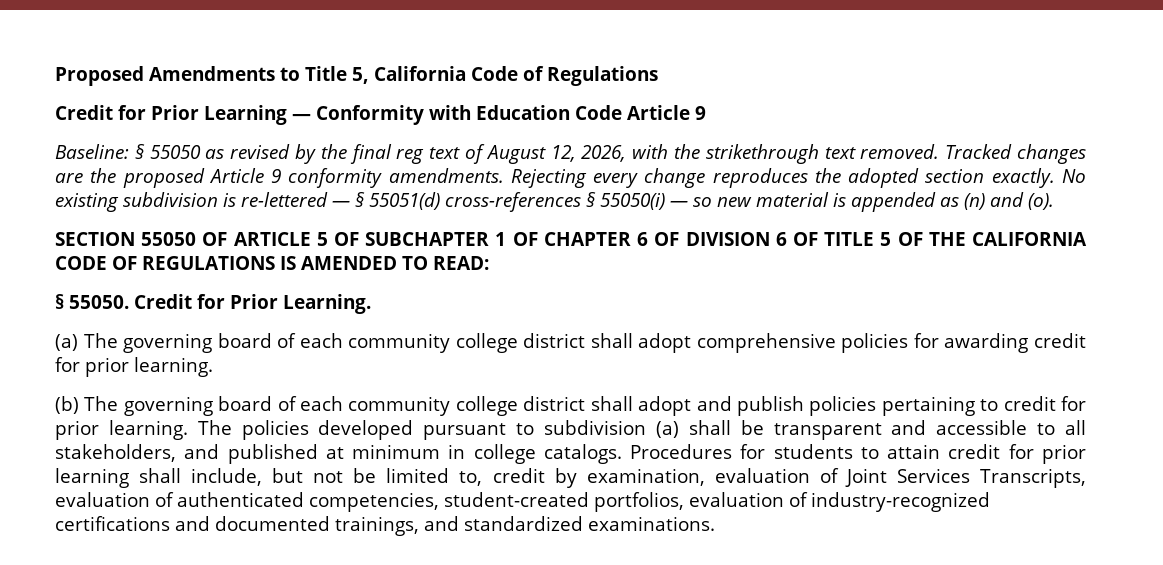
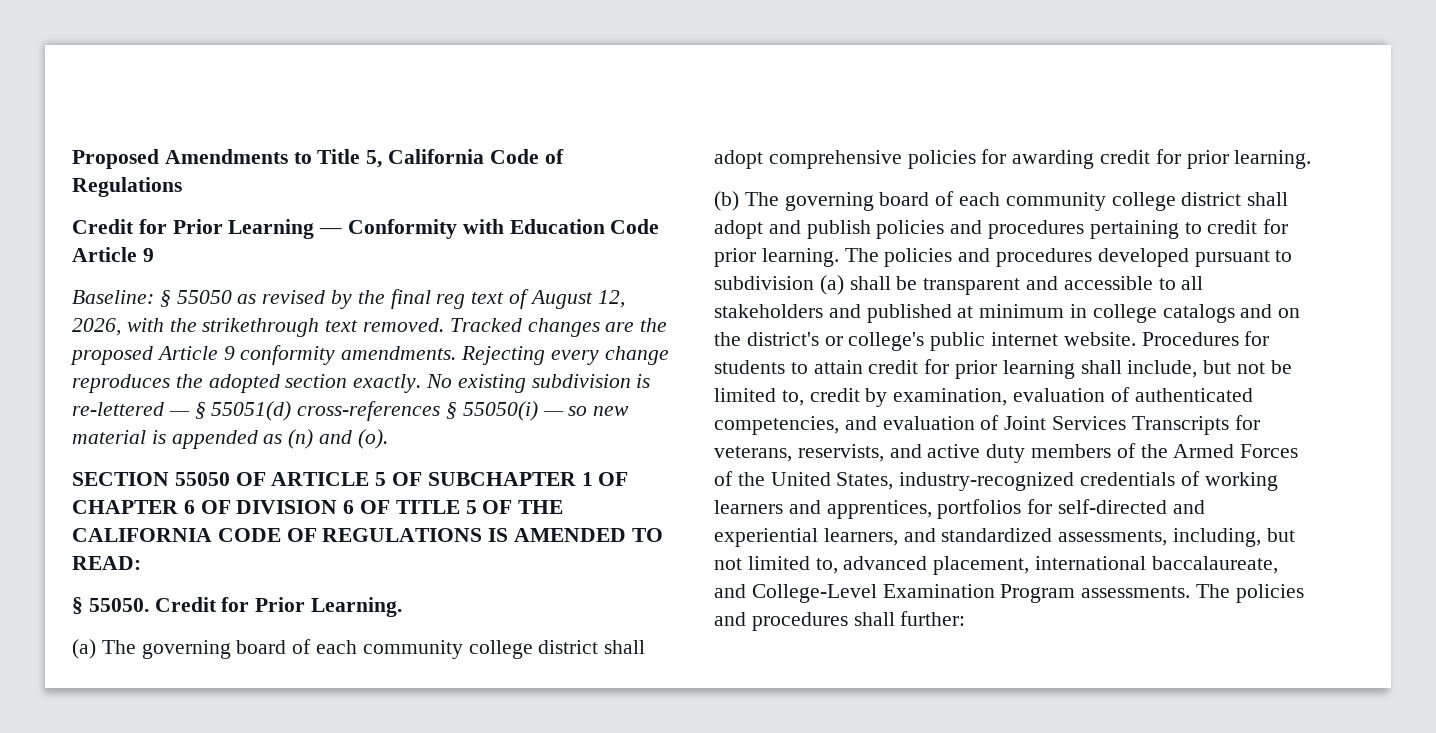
- (b) The governing board of each community college district shall adopt and publish policies pertaining to credit for prior learning.
+ (b) The governing board of each community college district shall adopt and publish policies and procedures pertaining to credit for prior learning.
- The policies developed pursuant to subdivision (a) shall be transparent and accessible to all stakeholders, and published at minimum in college catalogs.
+ The policies and procedures developed pursuant to subdivision (a) shall be transparent and accessible to all stakeholders and published at minimum in college catalogs and on the district's or college's public internet website.
- Procedures for students to attain credit for prior learning shall include, but not be limited to, credit by examination, evaluation of Joint Services Transcripts, evaluation of authenticated competencies, student-created portfolios, evaluation of industry-recognized certifications and documented trainings, and standardized examinations.
+ Procedures for students to attain credit for prior learning shall include, but not be limited to, credit by examination, evaluation of authenticated competencies, and evaluation of Joint Services Transcripts for veterans, reservists, and active duty members of the Armed Forces of the United States, industry-recognized credentials of working learners and apprentices, portfolios for self-directed and experiential learners, and standardized assessments, including, but not limited to, advanced placement, international baccalaureate, and College-Level Examination Program assessments. The policies and procedures shall further:

